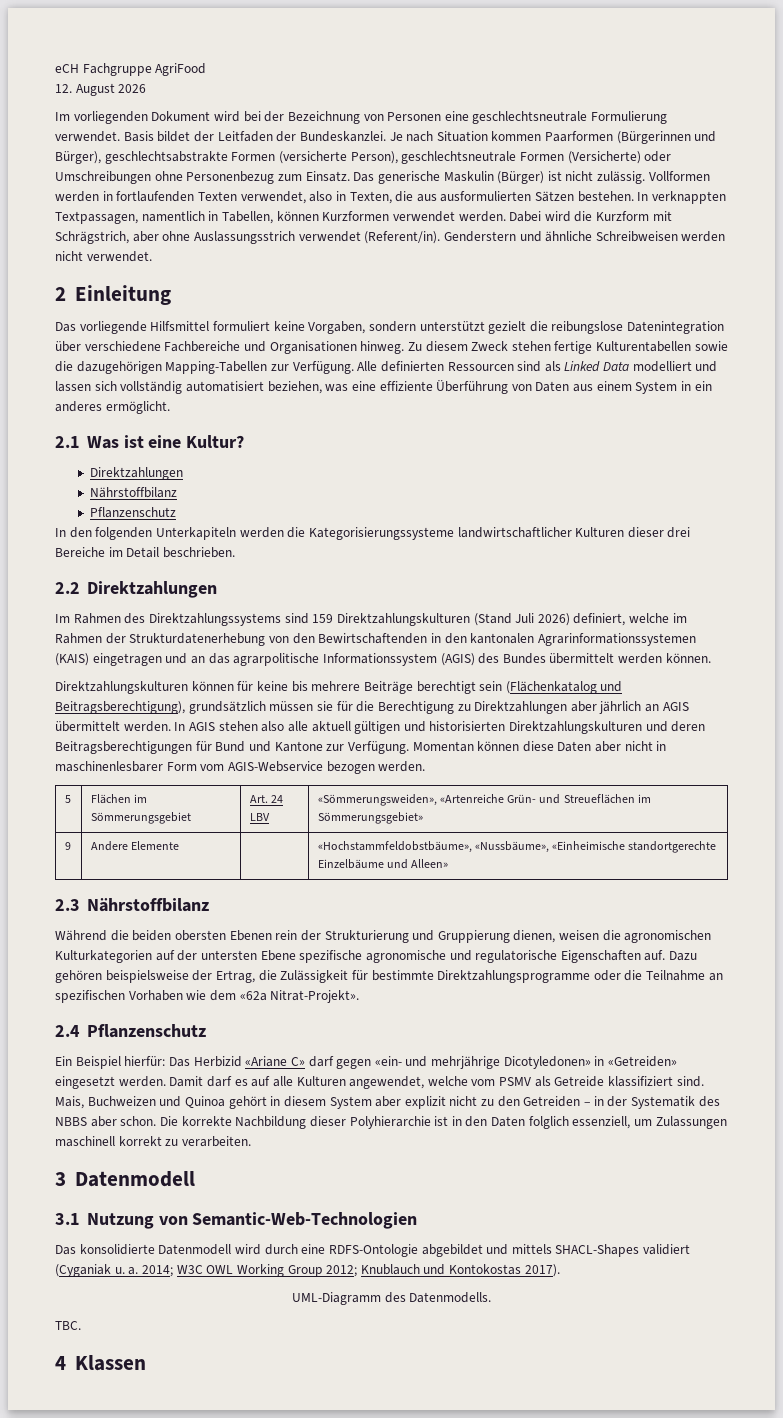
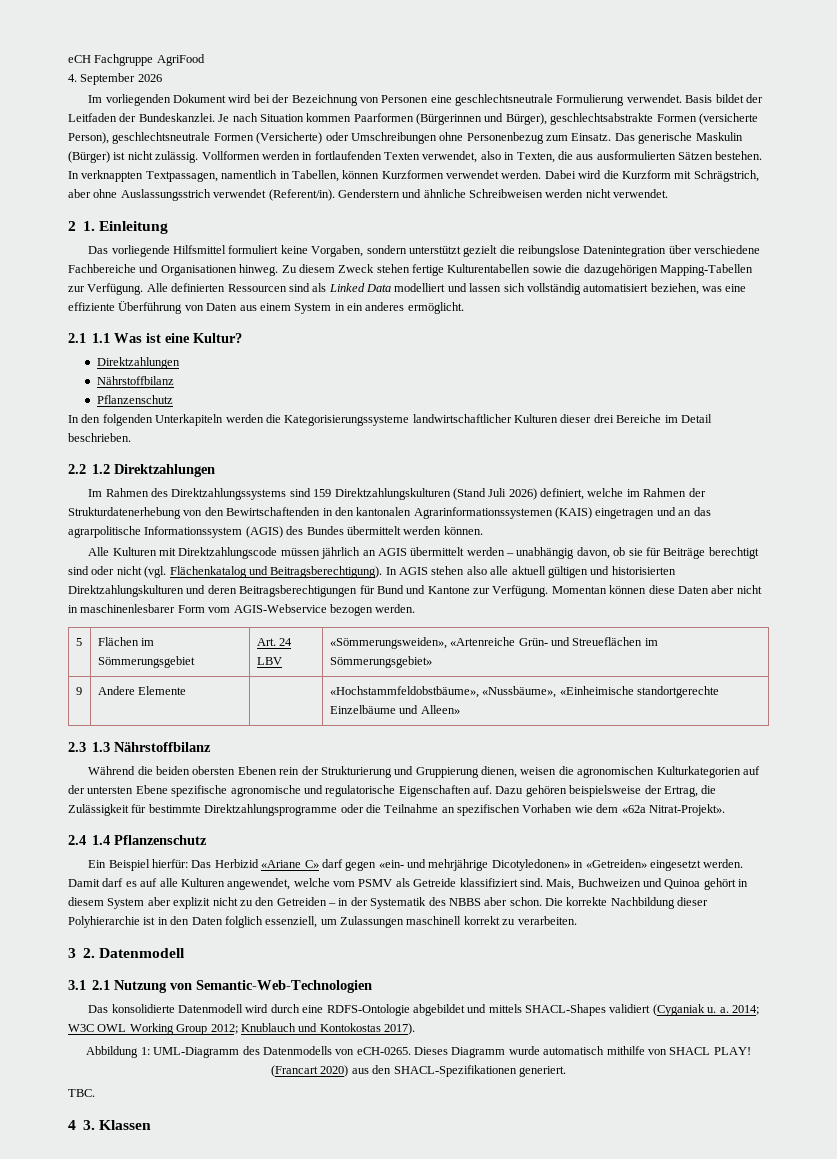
- 12. August 2026
+ 4. September 2026
- 2 Einleitung
+ 2 1. Einleitung
- 2.1 Was ist eine Kultur?
+ 2.1 1.1 Was ist eine Kultur?
- 2.2 Direktzahlungen
+ 2.2 1.2 Direktzahlungen
- Direktzahlungskulturen können für keine bis mehrere Beiträge berechtigt sein (Flächenkatalog und Beitragsberechtigung), grundsätzlich müssen sie für die Berechtigung zu Direktzahlungen aber jährlich an AGIS übermittelt werden.
+ Alle Kulturen mit Direktzahlungscode müssen jährlich an AGIS übermittelt werden – unabhängig davon, ob sie für Beiträge berechtigt sind oder nicht (vgl. Flächenkatalog und Beitragsberechtigung).
- 2.3 Nährstoffbilanz
+ 2.3 1.3 Nährstoffbilanz
- 2.4 Pflanzenschutz
+ 2.4 1.4 Pflanzenschutz
- 3 Datenmodell
+ 3 2. Datenmodell
- 3.1 Nutzung von Semantic-Web-Technologien
+ 3.1 2.1 Nutzung von Semantic-Web-Technologien
- UML-Diagramm des Datenmodells.
+ Abbildung 1: UML-Diagramm des Datenmodells von eCH-0265. Dieses Diagramm wurde automatisch mithilfe von SHACL PLAY! (Francart 2020) aus den SHACL-Spezifikationen generiert.
- 4 Klassen
+ 4 3. Klassen

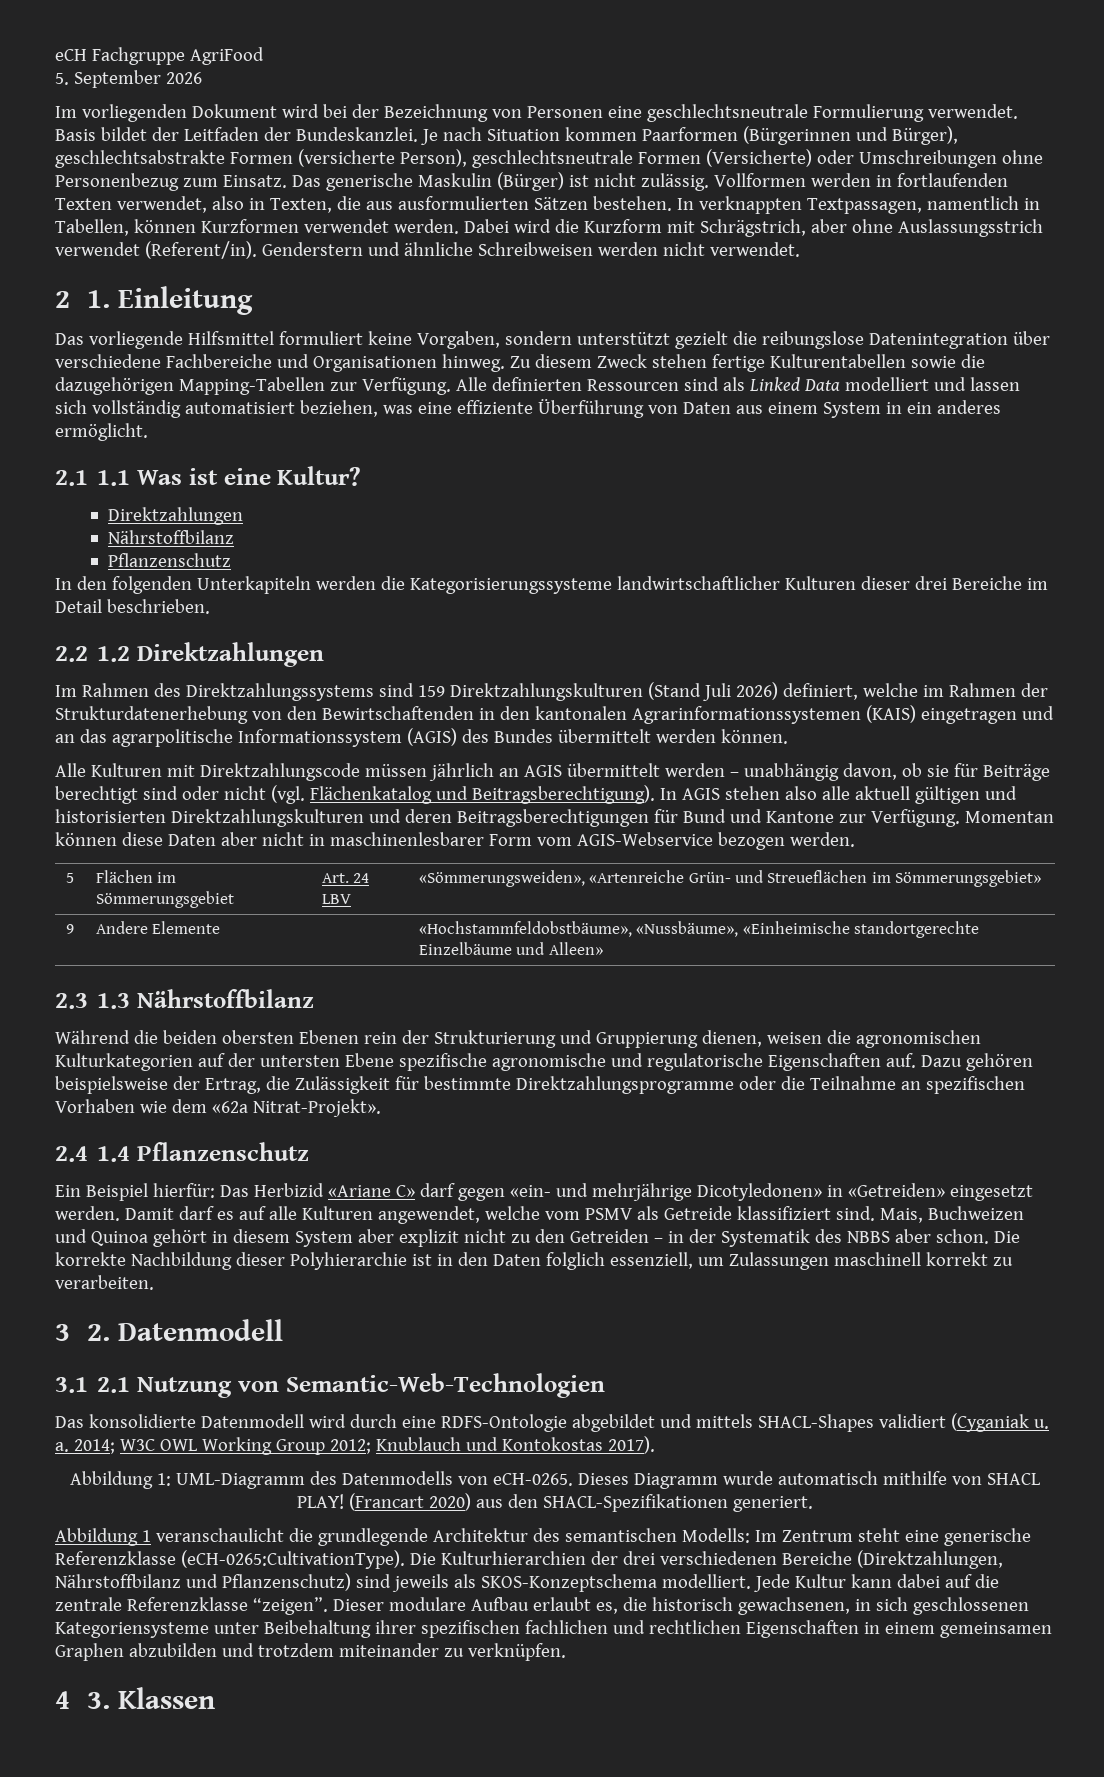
- 4. September 2026
+ 5. September 2026
- TBC.
+ Abbildung 1 veranschaulicht die grundlegende Architektur des semantischen Modells: Im Zentrum steht eine generische Referenzklasse (eCH-0265:CultivationType). Die Kulturhierarchien der drei verschiedenen Bereiche (Direktzahlungen, Nährstoffbilanz und Pflanzenschutz) sind jeweils als SKOS-Konzeptschema modelliert. Jede Kultur kann dabei auf die zentrale Referenzklasse “zeigen”. Dieser modulare Aufbau erlaubt es, die historisch gewachsenen, in sich geschlossenen Kategoriensysteme unter Beibehaltung ihrer spezifischen fachlichen und rechtlichen Eigenschaften in einem gemeinsamen Graphen abzubilden und trotzdem miteinander zu verknüpfen.

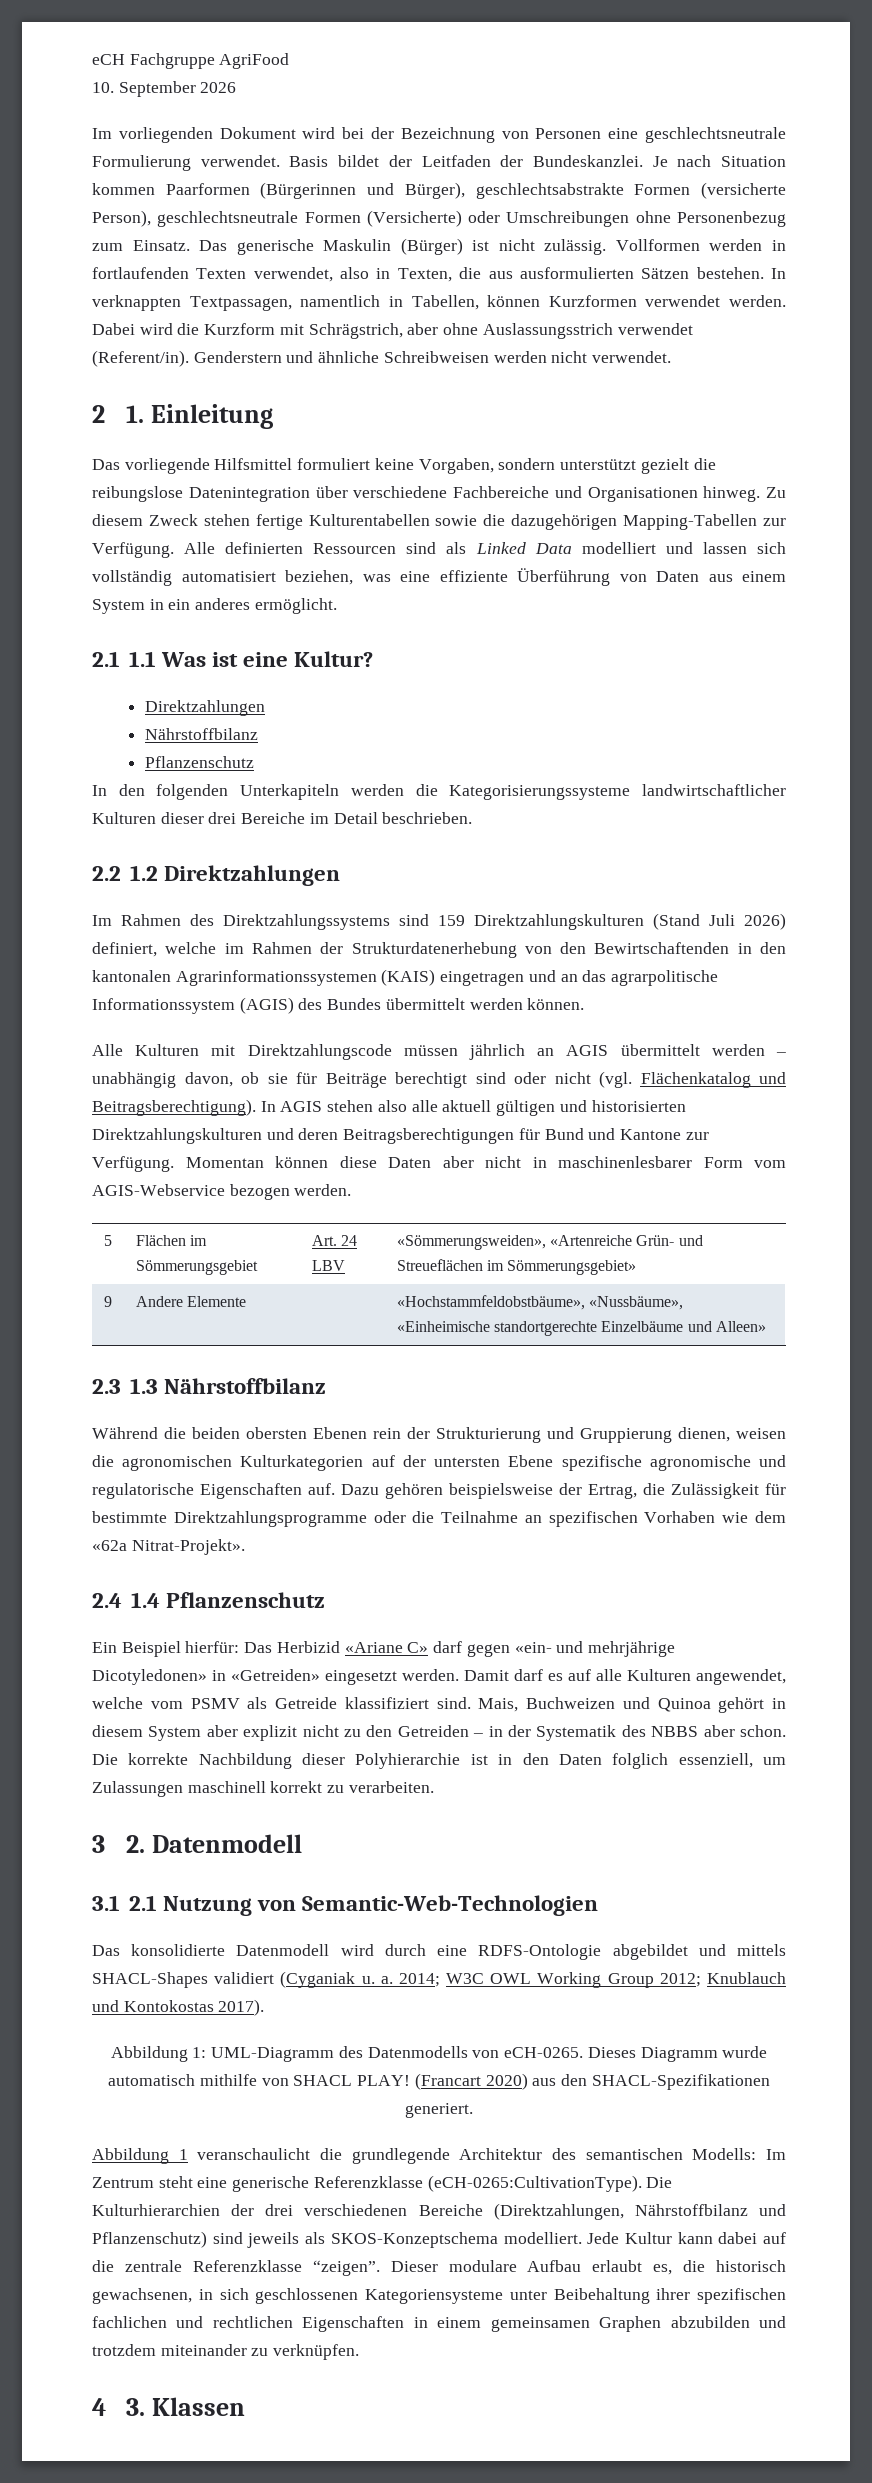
- 5. September 2026
+ 10. September 2026

